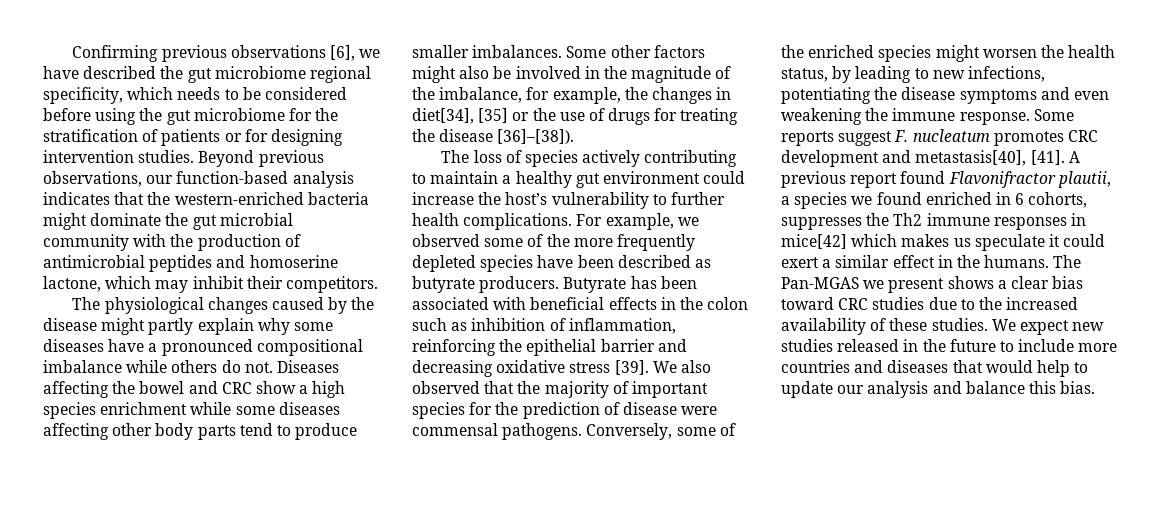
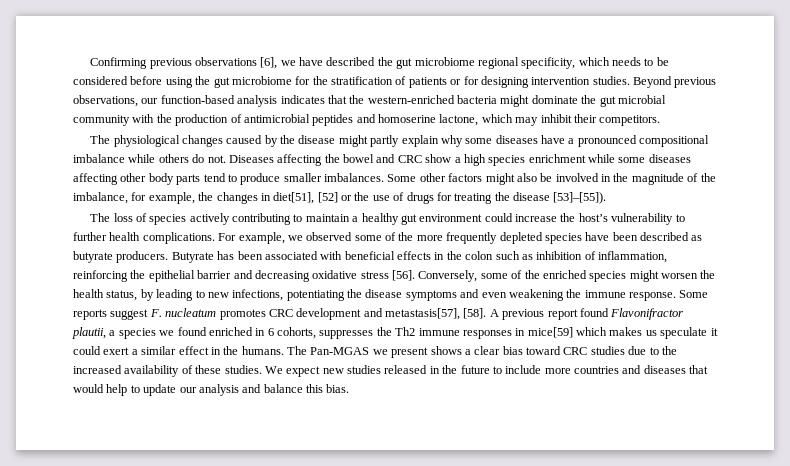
- Some other factors might also be involved in the magnitude of the imbalance, for example, the changes in diet[34], [35] or the use of drugs for treating the disease [36]–[38]).
+ Some other factors might also be involved in the magnitude of the imbalance, for example, the changes in diet[51], [52] or the use of drugs for treating the disease [53]–[55]).
- Butyrate has been associated with beneficial effects in the colon such as inhibition of inflammation, reinforcing the epithelial barrier and decreasing oxidative stress [39]. We also observed that the majority of important species for the prediction of disease were commensal pathogens.
+ Butyrate has been associated with beneficial effects in the colon such as inhibition of inflammation, reinforcing the epithelial barrier and decreasing oxidative stress [56].
- Some reports suggest F. nucleatum promotes CRC development and metastasis[40], [41].
+ Some reports suggest F. nucleatum promotes CRC development and metastasis[57], [58].
- A previous report found Flavonifractor plautii, a species we found enriched in 6 cohorts, suppresses the Th2 immune responses in mice[42] which makes us speculate it could exert a similar effect in the humans.
+ A previous report found Flavonifractor plautii, a species we found enriched in 6 cohorts, suppresses the Th2 immune responses in mice[59] which makes us speculate it could exert a similar effect in the humans.

